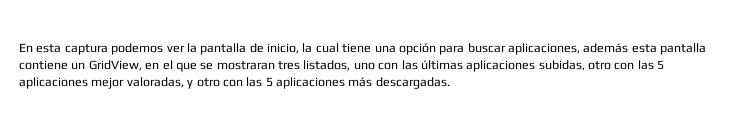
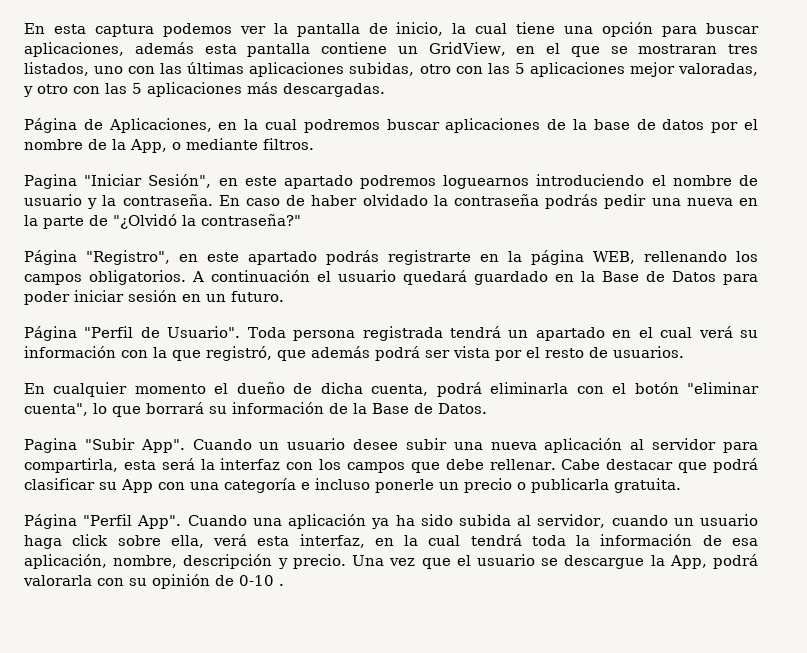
+ Página de Aplicaciones, en la cual podremos buscar aplicaciones de la base de datos por el nombre de la App, o mediante filtros.
+ Pagina "Iniciar Sesión", en este apartado podremos loguearnos introduciendo el nombre de usuario y la contraseña. En caso de haber olvidado la contraseña podrás pedir una nueva en la parte de "¿Olvidó la contraseña?"
+ Página "Registro", en este apartado podrás registrarte en la página WEB, rellenando los campos obligatorios. A continuación el usuario quedará guardado en la Base de Datos para poder iniciar sesión en un futuro.
+ Página "Perfil de Usuario". Toda persona registrada tendrá un apartado en el cual verá su información con la que registró, que además podrá ser vista por el resto de usuarios.
+ En cualquier momento el dueño de dicha cuenta, podrá eliminarla con el botón "eliminar cuenta", lo que borrará su información de la Base de Datos.
+ Pagina "Subir App". Cuando un usuario desee subir una nueva aplicación al servidor para compartirla, esta será la interfaz con los campos que debe rellenar. Cabe destacar que podrá clasificar su App con una categoría e incluso ponerle un precio o publicarla gratuita.
+ Página "Perfil App". Cuando una aplicación ya ha sido subida al servidor, cuando un usuario haga click sobre ella, verá esta interfaz, en la cual tendrá toda la información de esa aplicación, nombre, descripción y precio. Una vez que el usuario se descargue la App, podrá valorarla con su opinión de 0-10 .

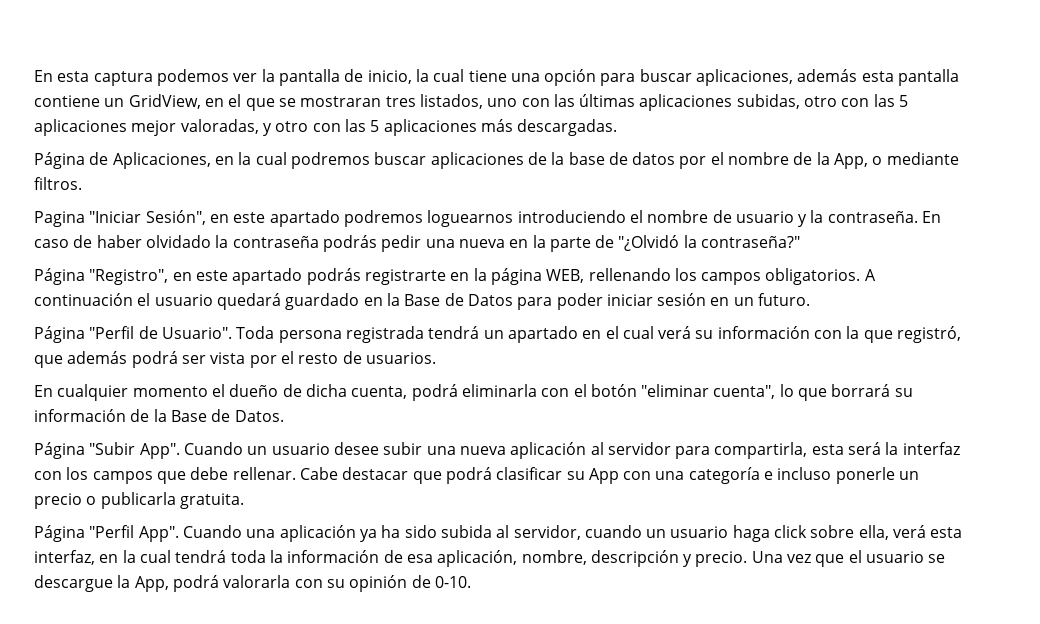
- Pagina "Subir App".
+ Página "Subir App".
- Una vez que el usuario se descargue la App, podrá valorarla con su opinión de 0-10 .
+ Una vez que el usuario se descargue la App, podrá valorarla con su opinión de 0-10.

